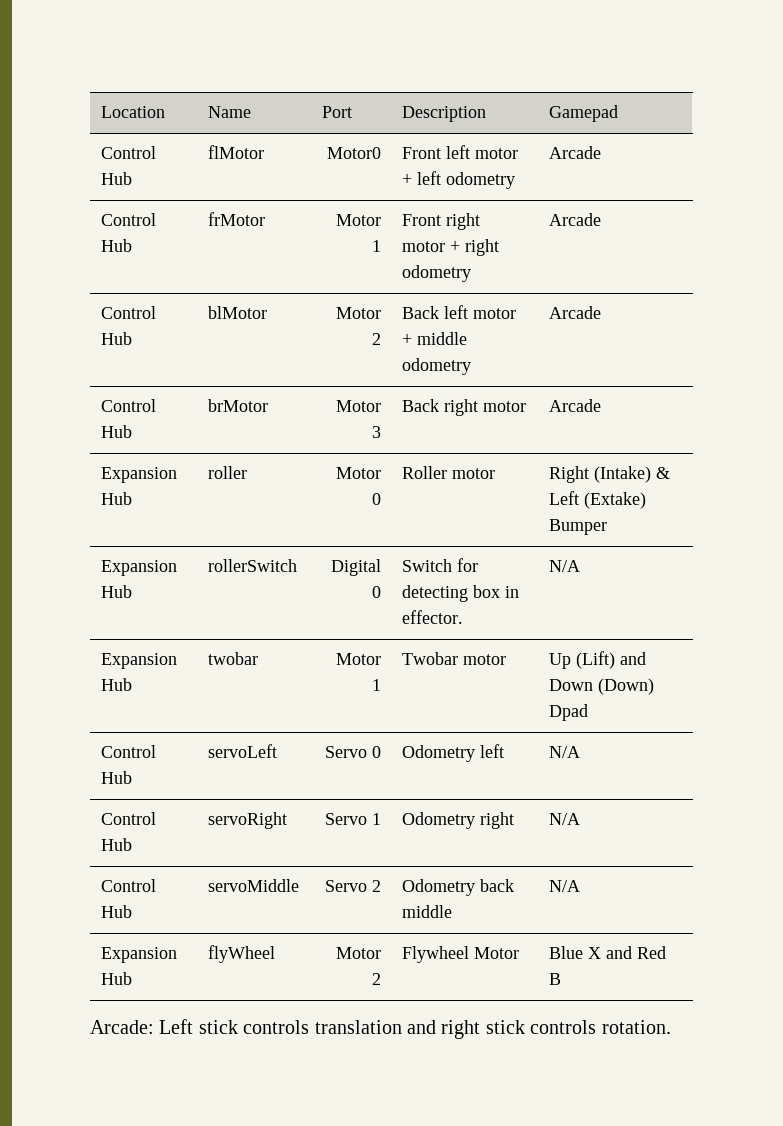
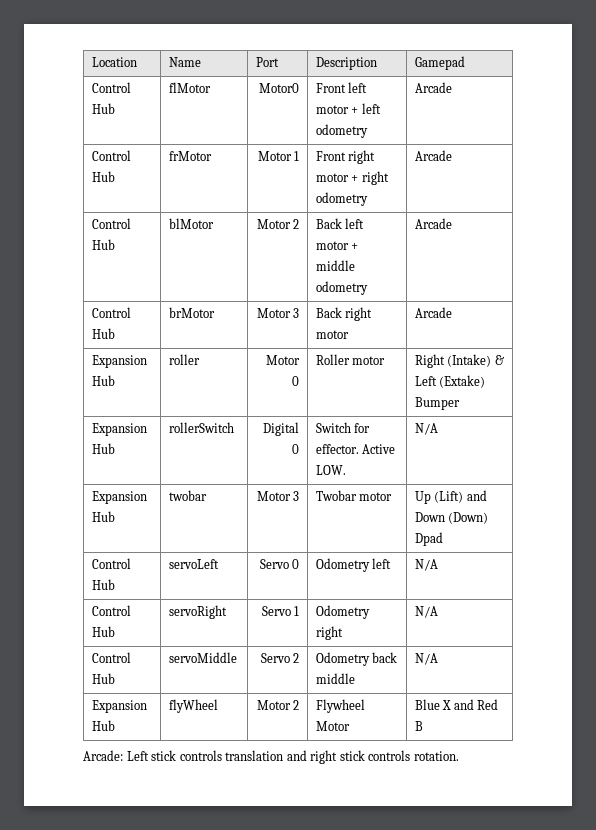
- Expansion Hub | rollerSwitch | Digital 0 | Switch for detecting box in effector. | N/A
+ Expansion Hub | rollerSwitch | Digital 0 | Switch for effector. Active LOW. | N/A
- Expansion Hub | twobar | Motor 1 | Twobar motor | Up (Lift) and Down (Down) Dpad
+ Expansion Hub | twobar | Motor 3 | Twobar motor | Up (Lift) and Down (Down) Dpad

